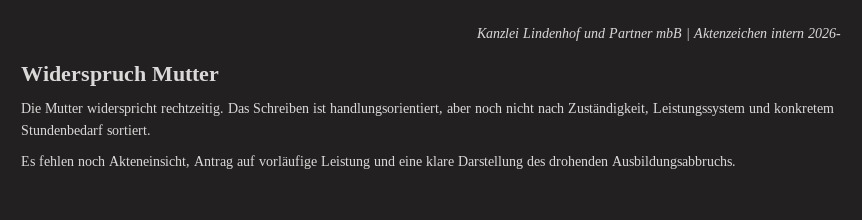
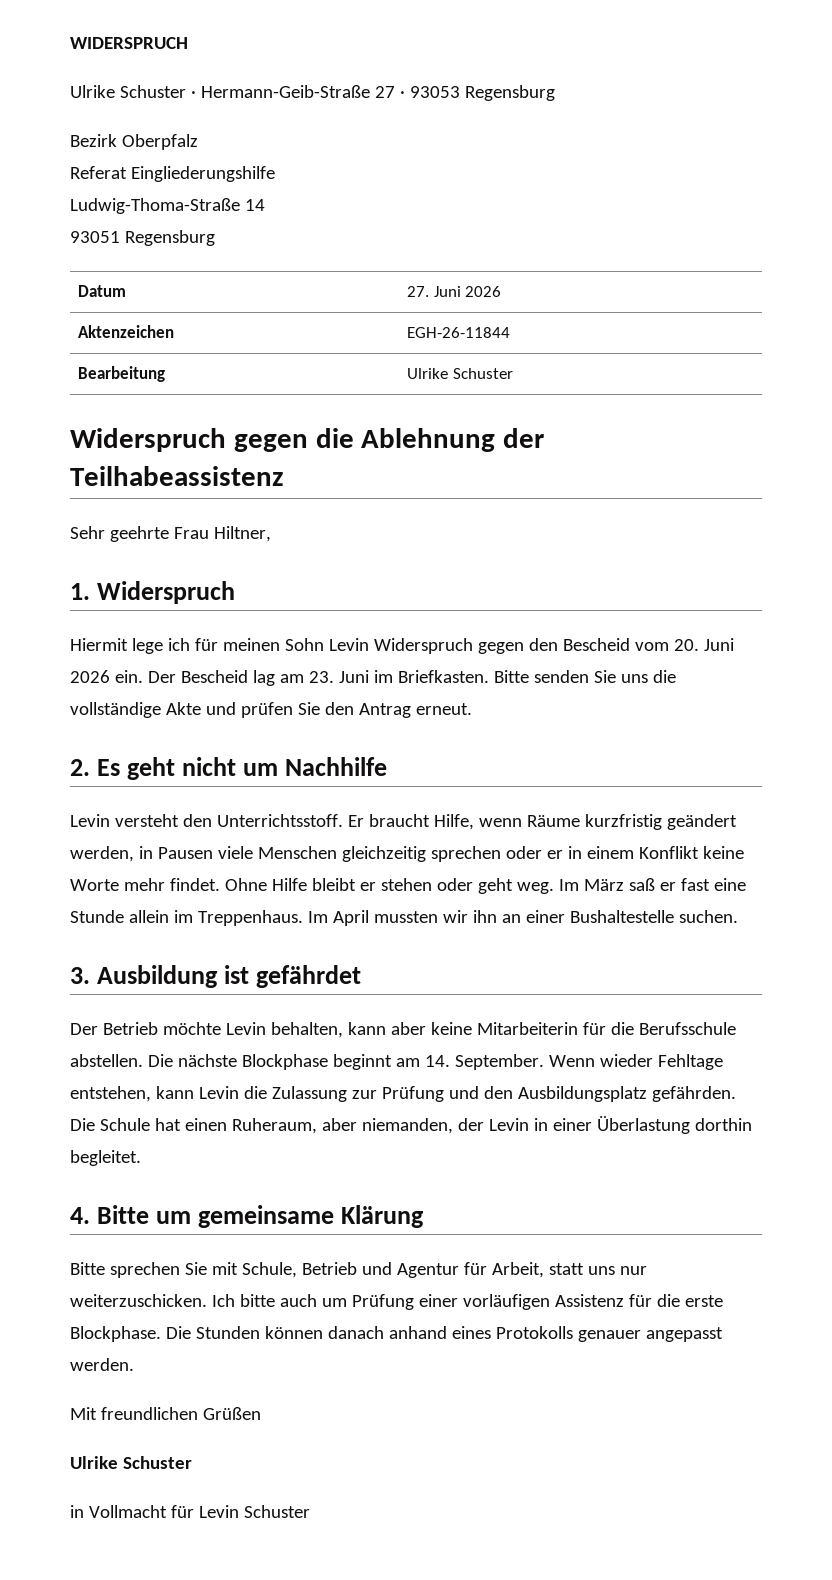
- Kanzlei Lindenhof und Partner mbB | Aktenzeichen intern 2026-
- Widerspruch Mutter
- Die Mutter widerspricht rechtzeitig. Das Schreiben ist handlungsorientiert, aber noch nicht nach Zuständigkeit, Leistungssystem und konkretem Stundenbedarf sortiert.
- Es fehlen noch Akteneinsicht, Antrag auf vorläufige Leistung und eine klare Darstellung des drohenden Ausbildungsabbruchs.
+ WIDERSPRUCH
+ Ulrike Schuster · Hermann-Geib-Straße 27 · 93053 Regensburg
+ Bezirk Oberpfalz
+ Referat Eingliederungshilfe
+ Ludwig-Thoma-Straße 14
+ 93051 Regensburg
+ Datum | 27. Juni 2026
+ Aktenzeichen | EGH-26-11844
+ Bearbeitung | Ulrike Schuster
+ Widerspruch gegen die Ablehnung der Teilhabeassistenz
+ Sehr geehrte Frau Hiltner,
+ 1. Widerspruch
+ Hiermit lege ich für meinen Sohn Levin Widerspruch gegen den Bescheid vom 20. Juni 2026 ein. Der Bescheid lag am 23. Juni im Briefkasten. Bitte senden Sie uns die vollständige Akte und prüfen Sie den Antrag erneut.
+ 2. Es geht nicht um Nachhilfe
+ Levin versteht den Unterrichtsstoff. Er braucht Hilfe, wenn Räume kurzfristig geändert werden, in Pausen viele Menschen gleichzeitig sprechen oder er in einem Konflikt keine Worte mehr findet. Ohne Hilfe bleibt er stehen oder geht weg. Im März saß er fast eine Stunde allein im Treppenhaus. Im April mussten wir ihn an einer Bushaltestelle suchen.
+ 3. Ausbildung ist gefährdet
+ Der Betrieb möchte Levin behalten, kann aber keine Mitarbeiterin für die Berufsschule abstellen. Die nächste Blockphase beginnt am 14. September. Wenn wieder Fehltage entstehen, kann Levin die Zulassung zur Prüfung und den Ausbildungsplatz gefährden. Die Schule hat einen Ruheraum, aber niemanden, der Levin in einer Überlastung dorthin begleitet.
+ 4. Bitte um gemeinsame Klärung
+ Bitte sprechen Sie mit Schule, Betrieb und Agentur für Arbeit, statt uns nur weiterzuschicken. Ich bitte auch um Prüfung einer vorläufigen Assistenz für die erste Blockphase. Die Stunden können danach anhand eines Protokolls genauer angepasst werden.
+ Mit freundlichen Grüßen
+ Ulrike Schuster
+ in Vollmacht für Levin Schuster

